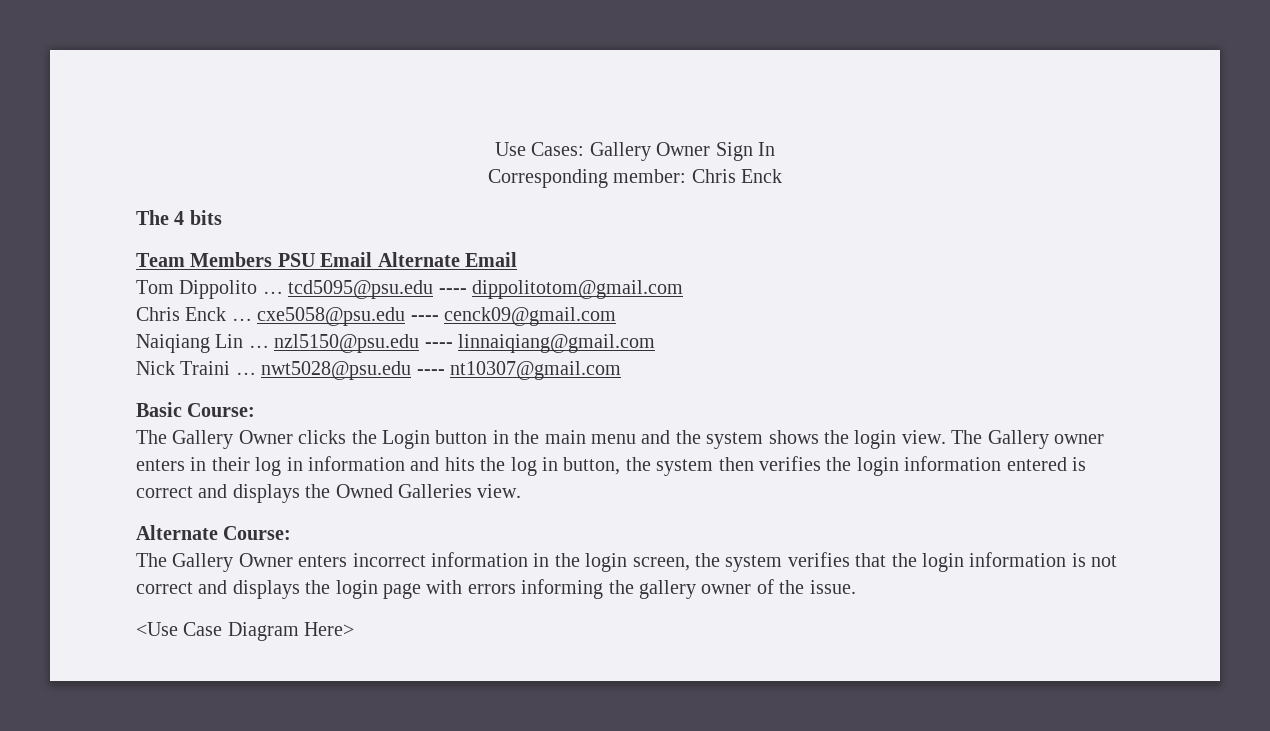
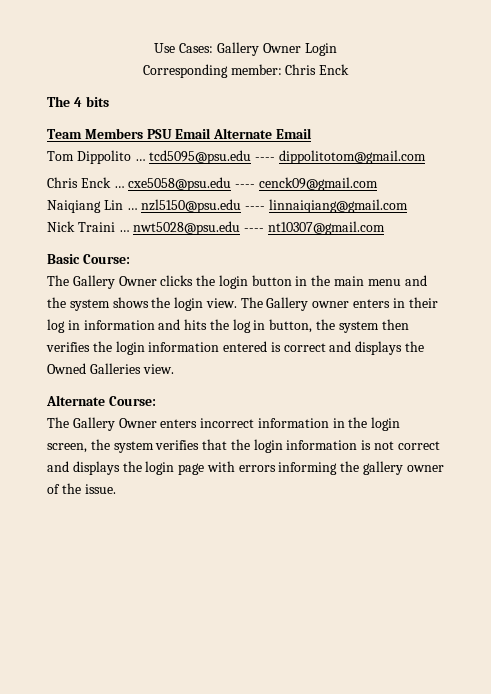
- Use Cases: Gallery Owner Sign In
+ Use Cases: Gallery Owner Login
- The Gallery Owner clicks the Login button in the main menu and the system shows the login view.
+ The Gallery Owner clicks the login button in the main menu and the system shows the login view.
- <Use Case Diagram Here>

